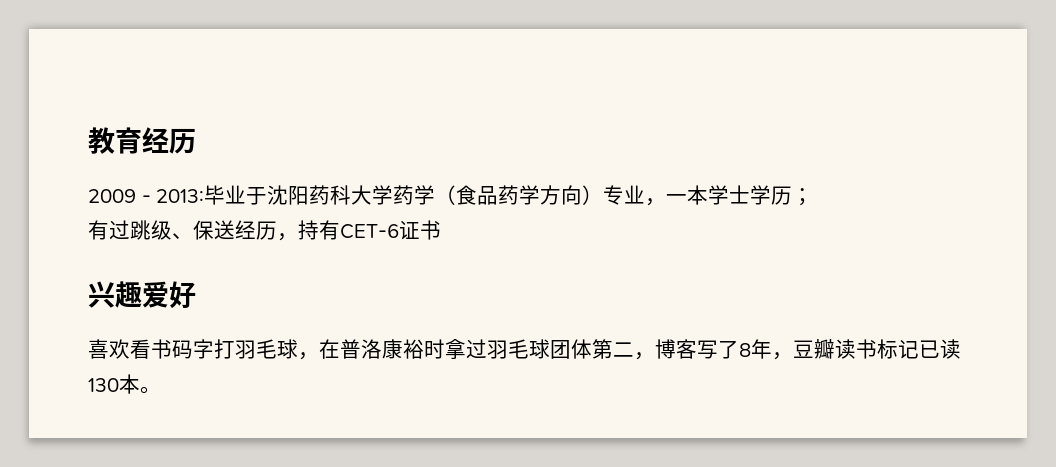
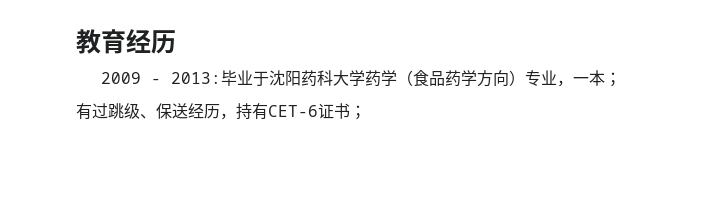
- 2009 - 2013:毕业于沈阳药科大学药学（食品药学方向）专业，一本学士学历；
+ 2009 - 2013:毕业于沈阳药科大学药学（食品药学方向）专业，一本；
- 有过跳级、保送经历，持有CET-6证书
- 兴趣爱好
- 喜欢看书码字打羽毛球，在普洛康裕时拿过羽毛球团体第二，博客写了8年，豆瓣读书标记已读130本。
+ 有过跳级、保送经历，持有CET-6证书；

